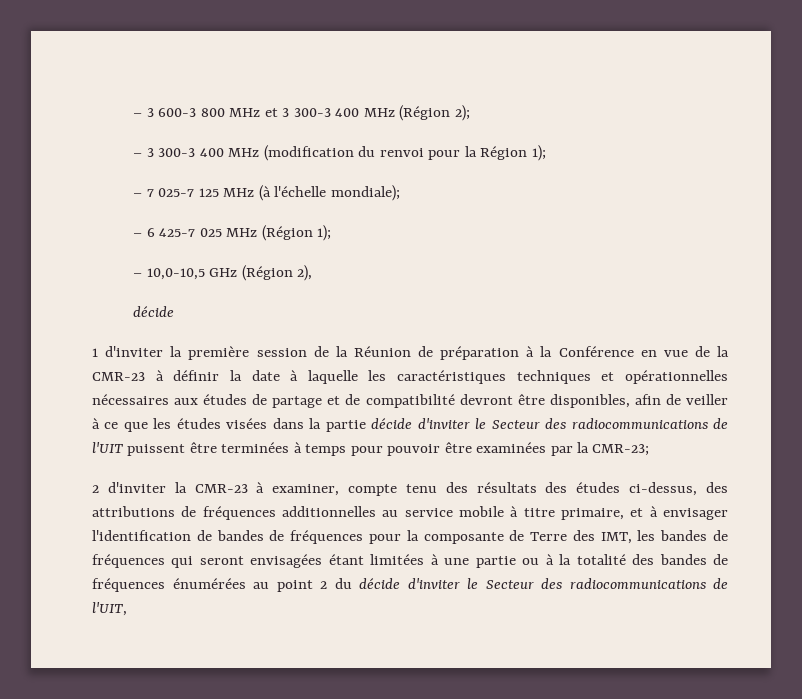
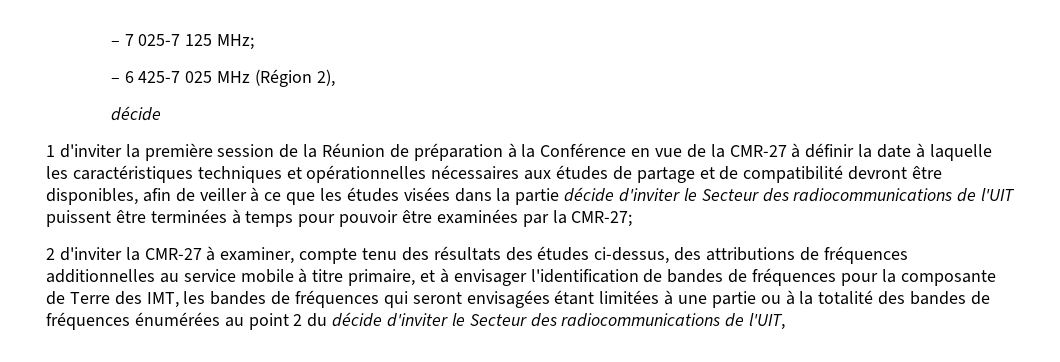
- – 3 600-3 800 MHz et 3 300-3 400 MHz (Région 2);
- – 3 300-3 400 MHz (modification du renvoi pour la Région 1);
- – 7 025-7 125 MHz (à l'échelle mondiale);
+ – 7 025-7 125 MHz;
- – 6 425-7 025 MHz (Région 1);
- – 10,0-10,5 GHz (Région 2),
+ – 6 425-7 025 MHz (Région 2),
- 1 d'inviter la première session de la Réunion de préparation à la Conférence en vue de la CMR-23 à définir la date à laquelle les caractéristiques techniques et opérationnelles nécessaires aux études de partage et de compatibilité devront être disponibles, afin de veiller à ce que les études visées dans la partie décide d'inviter le Secteur des radiocommunications de l'UIT puissent être terminées à temps pour pouvoir être examinées par la CMR-23;
+ 1 d'inviter la première session de la Réunion de préparation à la Conférence en vue de la CMR-27 à définir la date à laquelle les caractéristiques techniques et opérationnelles nécessaires aux études de partage et de compatibilité devront être disponibles, afin de veiller à ce que les études visées dans la partie décide d'inviter le Secteur des radiocommunications de l'UIT puissent être terminées à temps pour pouvoir être examinées par la CMR-27;
- 2 d'inviter la CMR-23 à examiner, compte tenu des résultats des études ci-dessus, des attributions de fréquences additionnelles au service mobile à titre primaire, et à envisager l'identification de bandes de fréquences pour la composante de Terre des IMT, les bandes de fréquences qui seront envisagées étant limitées à une partie ou à la totalité des bandes de fréquences énumérées au point 2 du décide d'inviter le Secteur des radiocommunications de l'UIT,
+ 2 d'inviter la CMR-27 à examiner, compte tenu des résultats des études ci-dessus, des attributions de fréquences additionnelles au service mobile à titre primaire, et à envisager l'identification de bandes de fréquences pour la composante de Terre des IMT, les bandes de fréquences qui seront envisagées étant limitées à une partie ou à la totalité des bandes de fréquences énumérées au point 2 du décide d'inviter le Secteur des radiocommunications de l'UIT,

